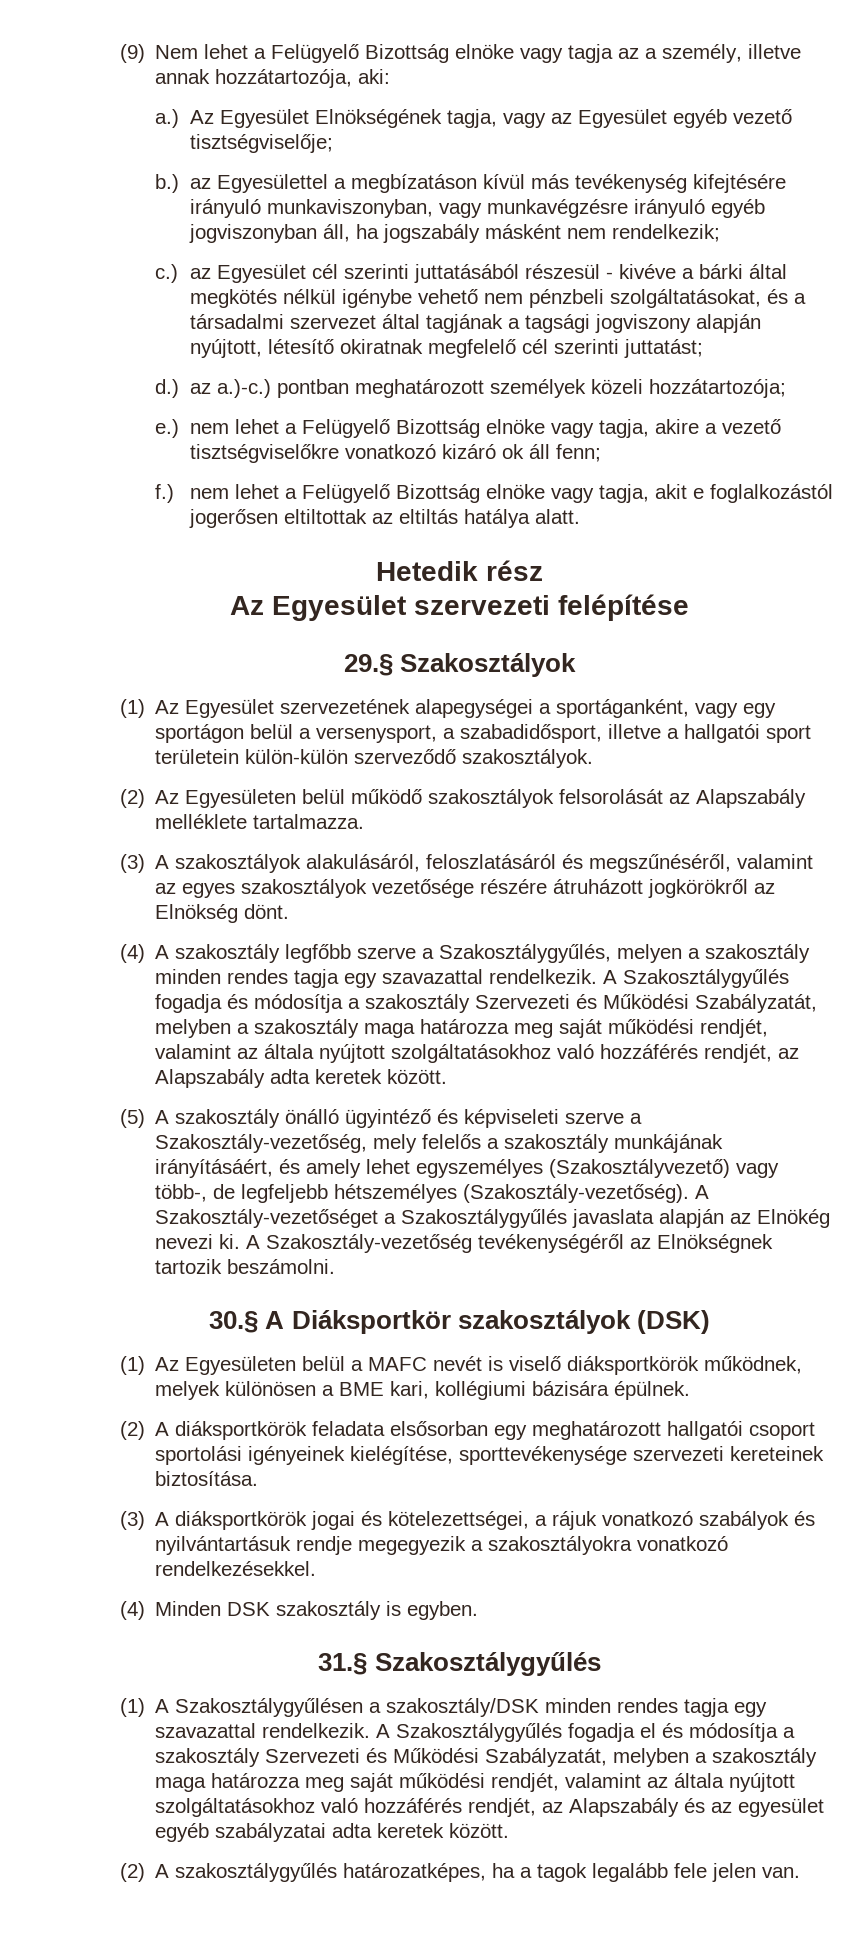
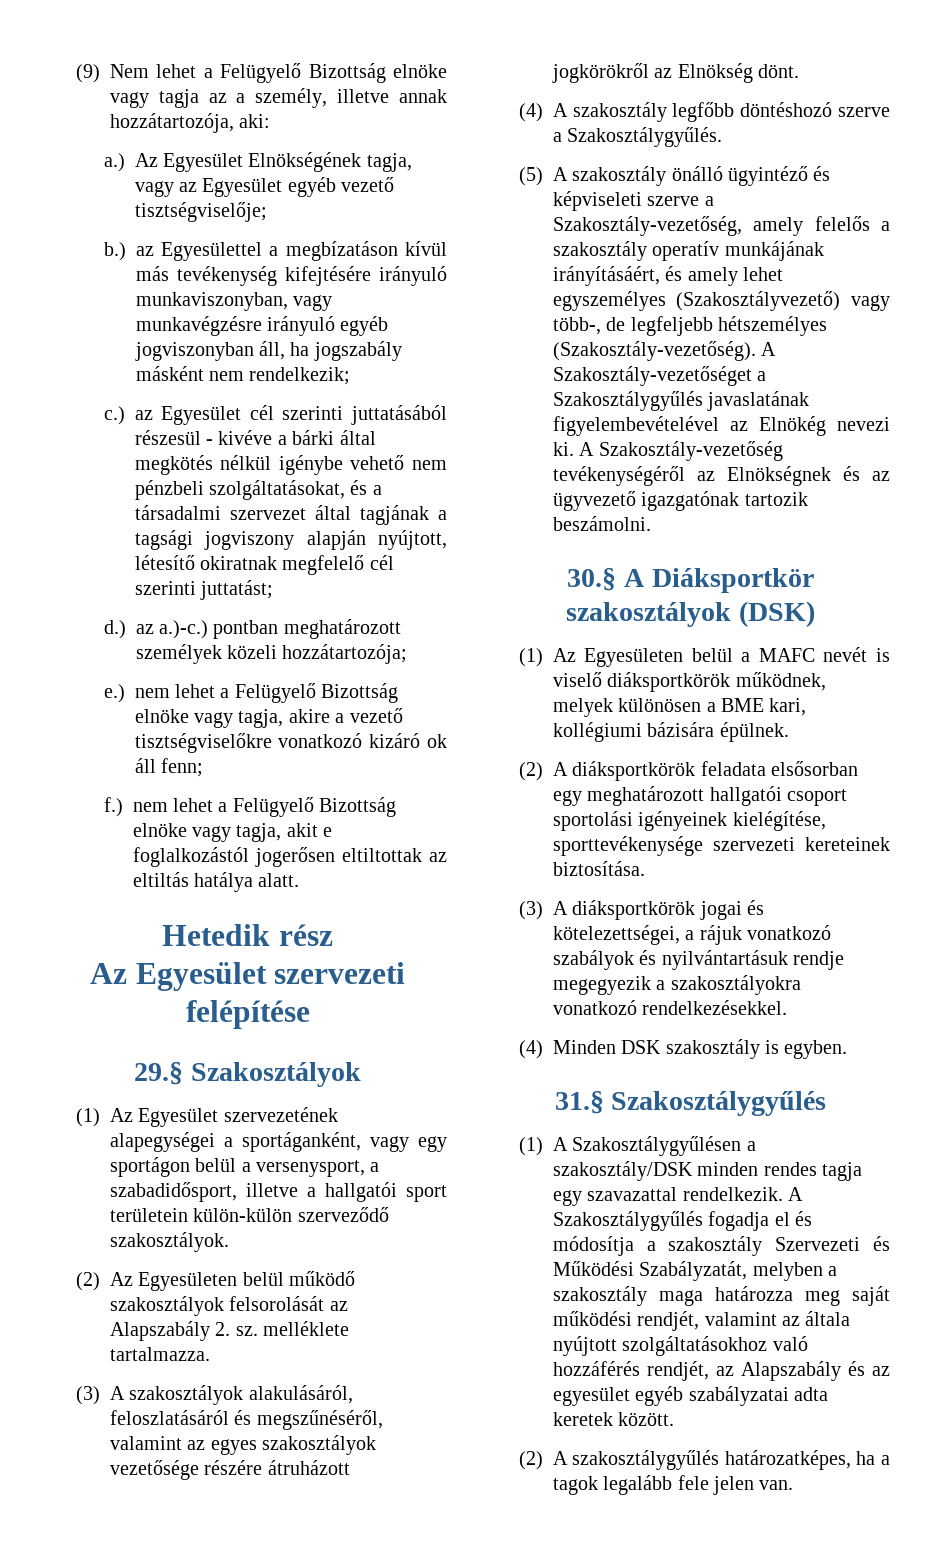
- (2) Az Egyesületen belül működő szakosztályok felsorolását az Alapszabály melléklete tartalmazza.
+ (2) Az Egyesületen belül működő szakosztályok felsorolását az Alapszabály 2. sz. melléklete tartalmazza.
- (4) A szakosztály legfőbb szerve a Szakosztálygyűlés, melyen a szakosztály minden rendes tagja egy szavazattal rendelkezik. A Szakosztálygyűlés fogadja és módosítja a szakosztály Szervezeti és Működési Szabályzatát, melyben a szakosztály maga határozza meg saját működési rendjét, valamint az általa nyújtott szolgáltatásokhoz való hozzáférés rendjét, az Alapszabály adta keretek között.
+ (4) A szakosztály legfőbb döntéshozó szerve a Szakosztálygyűlés.
- (5) A szakosztály önálló ügyintéző és képviseleti szerve a Szakosztály-vezetőség, mely felelős a szakosztály munkájának irányításáért, és amely lehet egyszemélyes (Szakosztályvezető) vagy több-, de legfeljebb hétszemélyes (Szakosztály-vezetőség).
+ (5) A szakosztály önálló ügyintéző és képviseleti szerve a Szakosztály-vezetőség, amely felelős a szakosztály operatív munkájának irányításáért, és amely lehet egyszemélyes (Szakosztályvezető) vagy több-, de legfeljebb hétszemélyes (Szakosztály-vezetőség).
- A Szakosztály-vezetőséget a Szakosztálygyűlés javaslata alapján az Elnökég nevezi ki.
+ A Szakosztály-vezetőséget a Szakosztálygyűlés javaslatának figyelembevételével az Elnökég nevezi ki.
- A Szakosztály-vezetőség tevékenységéről az Elnökségnek tartozik beszámolni.
+ A Szakosztály-vezetőség tevékenységéről az Elnökségnek és az ügyvezető igazgatónak tartozik beszámolni.

